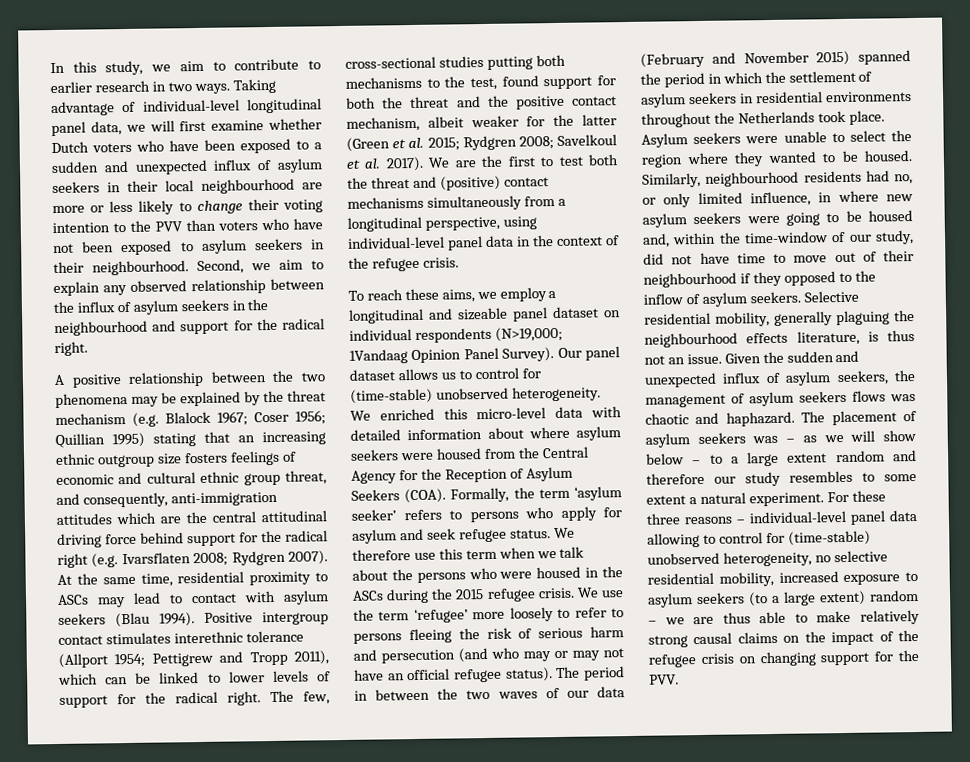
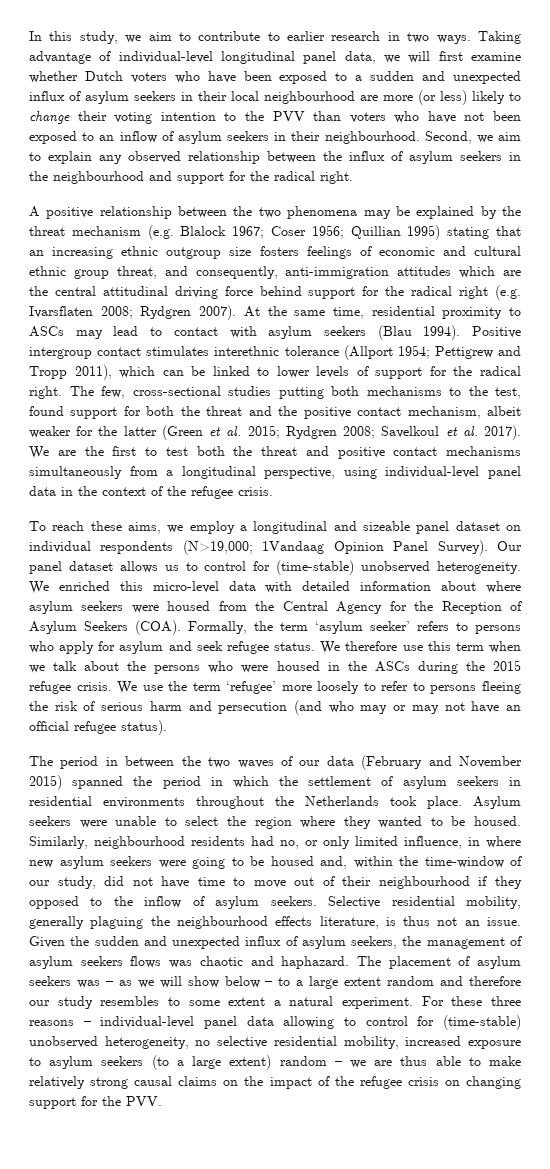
- Taking advantage of individual-level longitudinal panel data, we will first examine whether Dutch voters who have been exposed to a sudden and unexpected influx of asylum seekers in their local neighbourhood are more or less likely to change their voting intention to the PVV than voters who have not been exposed to asylum seekers in their neighbourhood.
+ Taking advantage of individual-level longitudinal panel data, we will first examine whether Dutch voters who have been exposed to a sudden and unexpected influx of asylum seekers in their local neighbourhood are more (or less) likely to change their voting intention to the PVV than voters who have not been exposed to an inflow of asylum seekers in their neighbourhood.
- We are the first to test both the threat and (positive) contact mechanisms simultaneously from a longitudinal perspective, using individual-level panel data in the context of the refugee crisis.
+ We are the first to test both the threat and positive contact mechanisms simultaneously from a longitudinal perspective, using individual-level panel data in the context of the refugee crisis.
- We use the term ‘refugee’ more loosely to refer to persons fleeing the risk of serious harm and persecution (and who may or may not have an official refugee status). The period in between the two waves of our data (February and November 2015) spanned the period in which the settlement of asylum seekers in residential environments throughout the Netherlands took place.
+ We use the term ‘refugee’ more loosely to refer to persons fleeing the risk of serious harm and persecution (and who may or may not have an official refugee status).
+ The period in between the two waves of our data (February and November 2015) spanned the period in which the settlement of asylum seekers in residential environments throughout the Netherlands took place.

